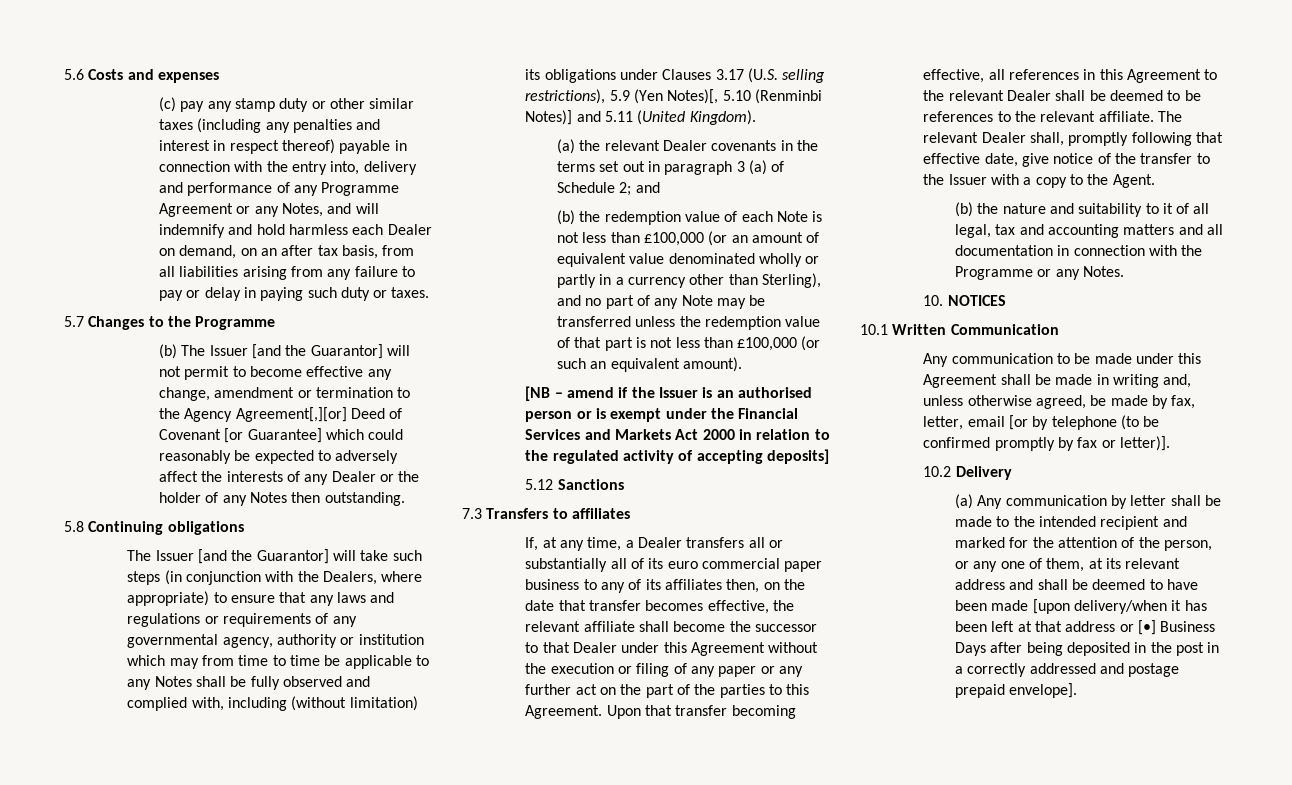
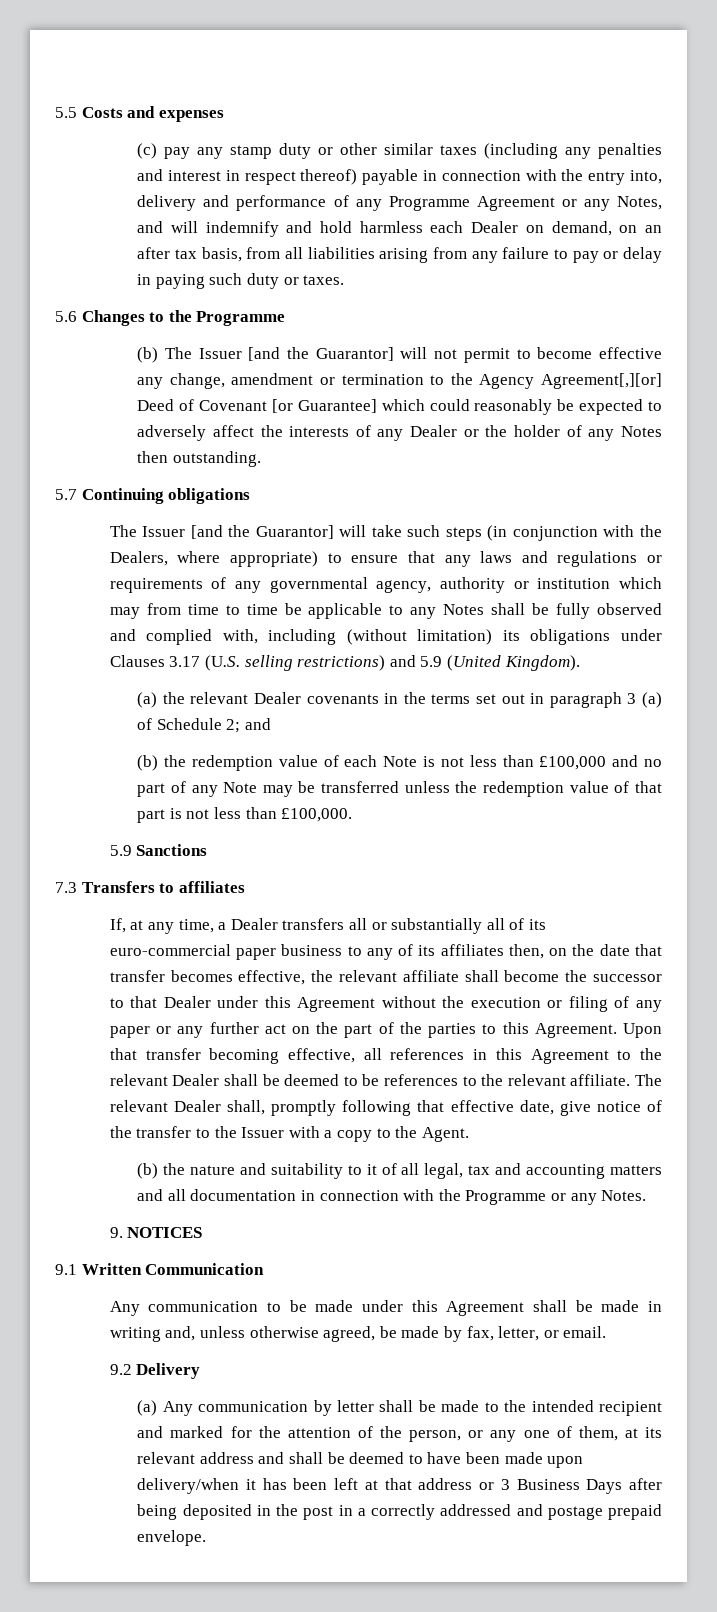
- 5.6 Costs and expenses
+ 5.5 Costs and expenses
- 5.7 Changes to the Programme
+ 5.6 Changes to the Programme
- 5.8 Continuing obligations
+ 5.7 Continuing obligations
- The Issuer [and the Guarantor] will take such steps (in conjunction with the Dealers, where appropriate) to ensure that any laws and regulations or requirements of any governmental agency, authority or institution which may from time to time be applicable to any Notes shall be fully observed and complied with, including (without limitation) its obligations under Clauses 3.17 (U.S. selling restrictions), 5.9 (Yen Notes)[, 5.10 (Renminbi Notes)] and 5.11 (United Kingdom).
+ The Issuer [and the Guarantor] will take such steps (in conjunction with the Dealers, where appropriate) to ensure that any laws and regulations or requirements of any governmental agency, authority or institution which may from time to time be applicable to any Notes shall be fully observed and complied with, including (without limitation) its obligations under Clauses 3.17 (U.S. selling restrictions) and 5.9 (United Kingdom).
- (b) the redemption value of each Note is not less than £100,000 (or an amount of equivalent value denominated wholly or partly in a currency other than Sterling), and no part of any Note may be transferred unless the redemption value of that part is not less than £100,000 (or such an equivalent amount).
- [NB – amend if the Issuer is an authorised person or is exempt under the Financial Services and Markets Act 2000 in relation to the regulated activity of accepting deposits]
- 5.12 Sanctions
+ (b) the redemption value of each Note is not less than £100,000 and no part of any Note may be transferred unless the redemption value of that part is not less than £100,000.
+ 5.9 Sanctions
- If, at any time, a Dealer transfers all or substantially all of its euro commercial paper business to any of its affiliates then, on the date that transfer becomes effective, the relevant affiliate shall become the successor to that Dealer under this Agreement without the execution or filing of any paper or any further act on the part of the parties to this Agreement.
+ If, at any time, a Dealer transfers all or substantially all of its euro-commercial paper business to any of its affiliates then, on the date that transfer becomes effective, the relevant affiliate shall become the successor to that Dealer under this Agreement without the execution or filing of any paper or any further act on the part of the parties to this Agreement.
- 10. NOTICES
+ 9. NOTICES
- 10.1 Written Communication
+ 9.1 Written Communication
- Any communication to be made under this Agreement shall be made in writing and, unless otherwise agreed, be made by fax, letter, email [or by telephone (to be confirmed promptly by fax or letter)].
- 10.2 Delivery
+ Any communication to be made under this Agreement shall be made in writing and, unless otherwise agreed, be made by fax, letter, or email.
+ 9.2 Delivery
- (a) Any communication by letter shall be made to the intended recipient and marked for the attention of the person, or any one of them, at its relevant address and shall be deemed to have been made [upon delivery/when it has been left at that address or [•] Business Days after being deposited in the post in a correctly addressed and postage prepaid envelope].
+ (a) Any communication by letter shall be made to the intended recipient and marked for the attention of the person, or any one of them, at its relevant address and shall be deemed to have been made upon delivery/when it has been left at that address or 3 Business Days after being deposited in the post in a correctly addressed and postage prepaid envelope.

